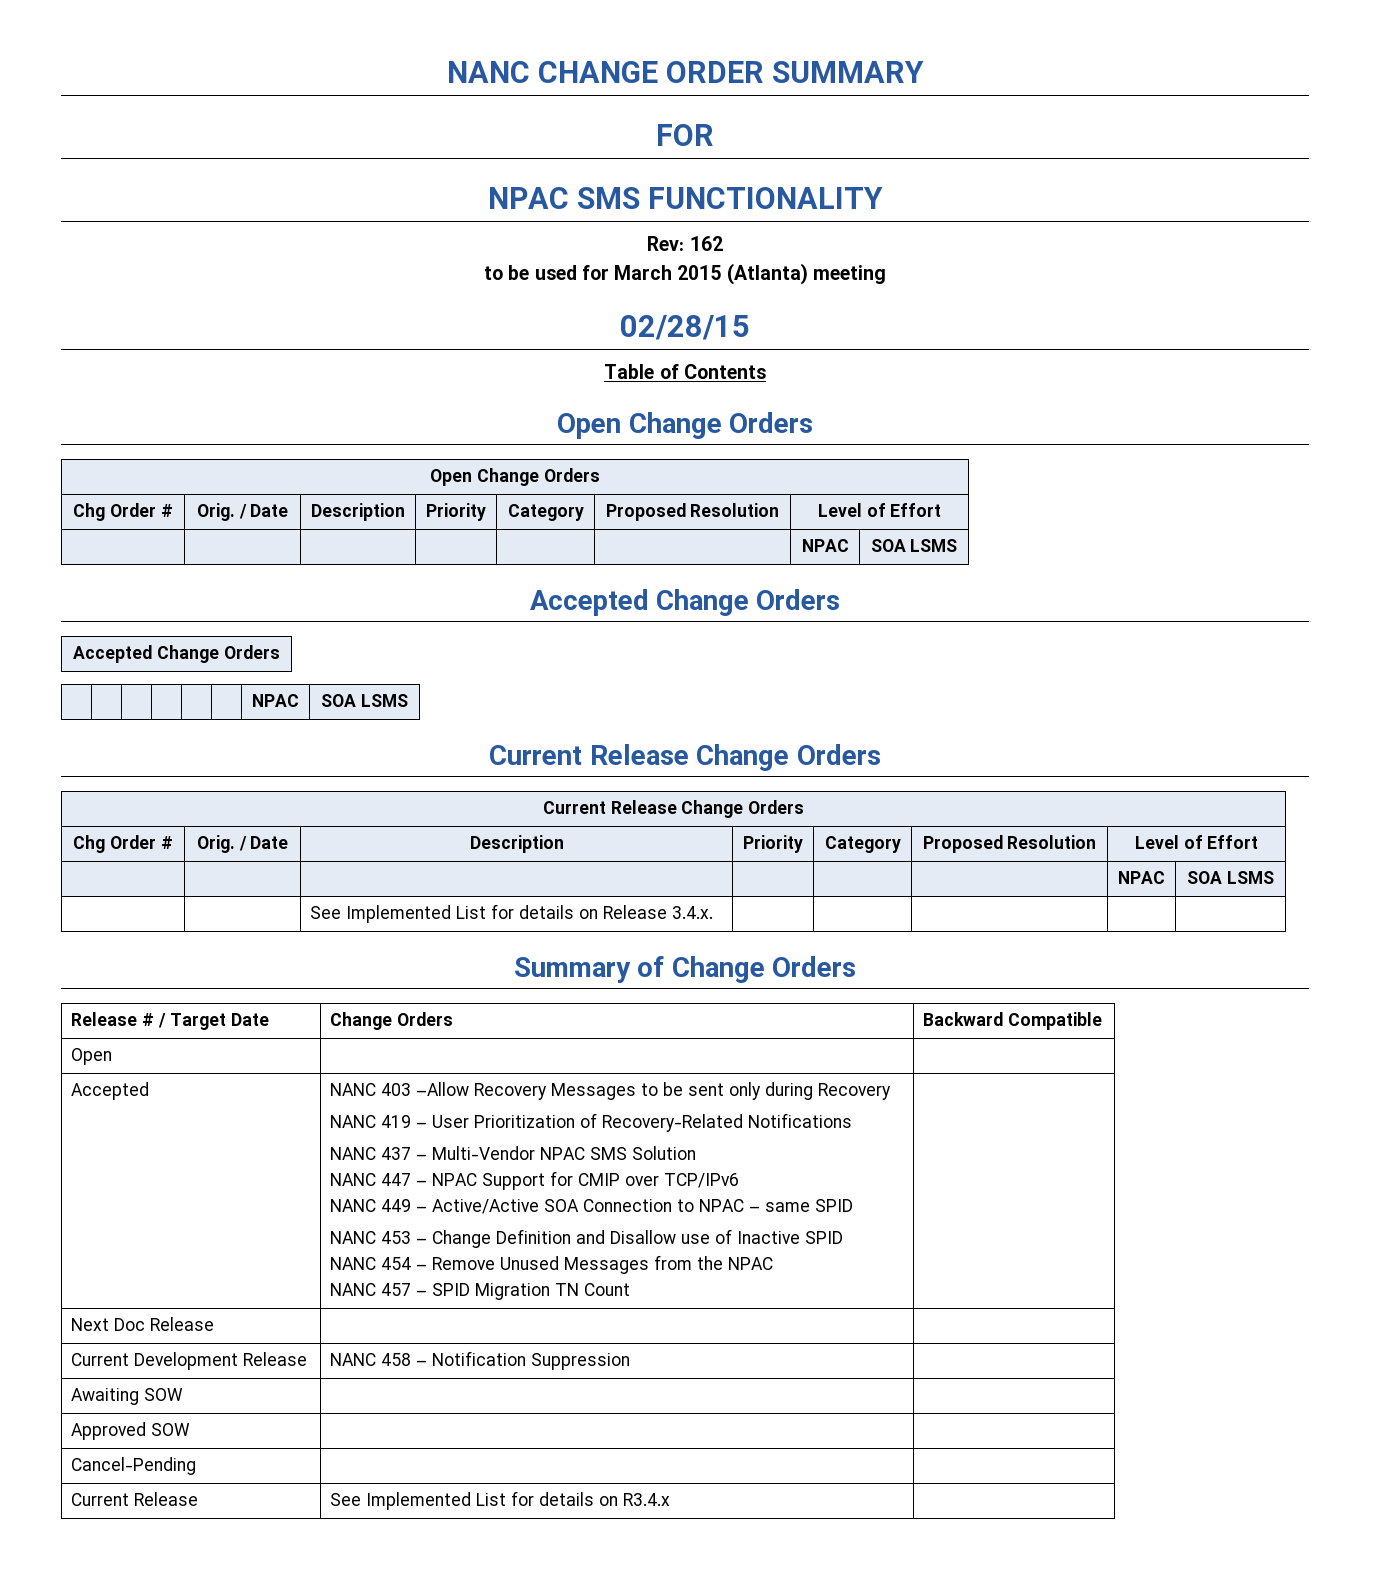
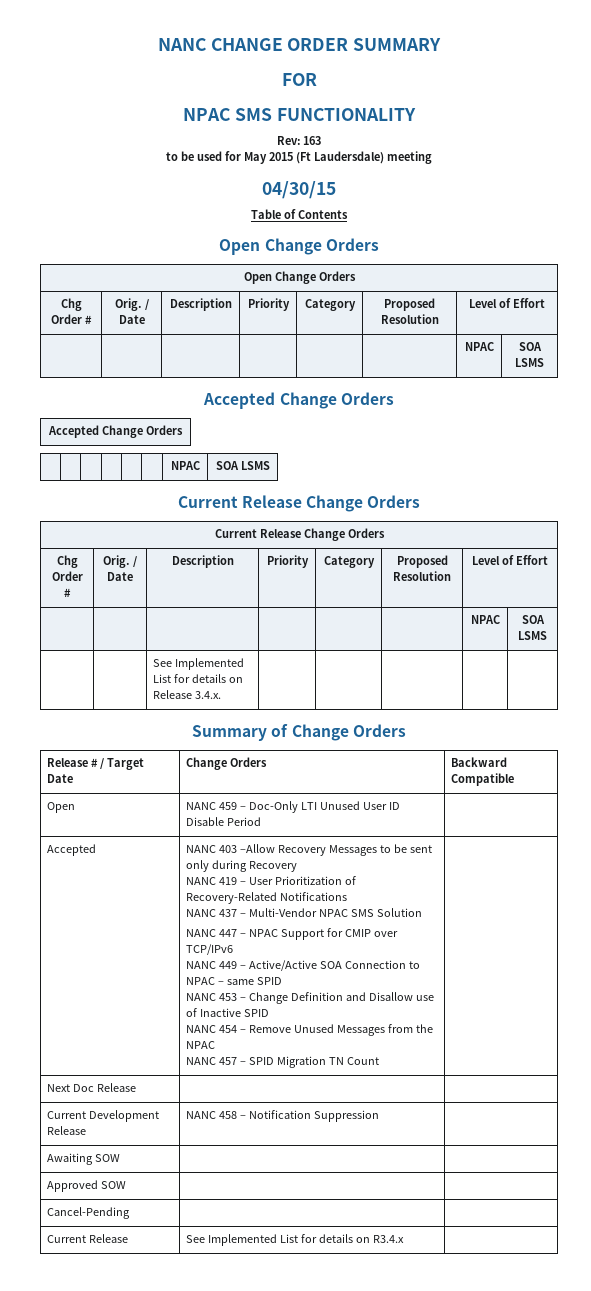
- Rev: 162
+ Rev: 163
- to be used for March 2015 (Atlanta) meeting
+ to be used for May 2015 (Ft Laudersdale) meeting
- 02/28/15
+ 04/30/15
- Open | |
+ Open | NANC 459 – Doc-Only LTI Unused User ID Disable Period |

